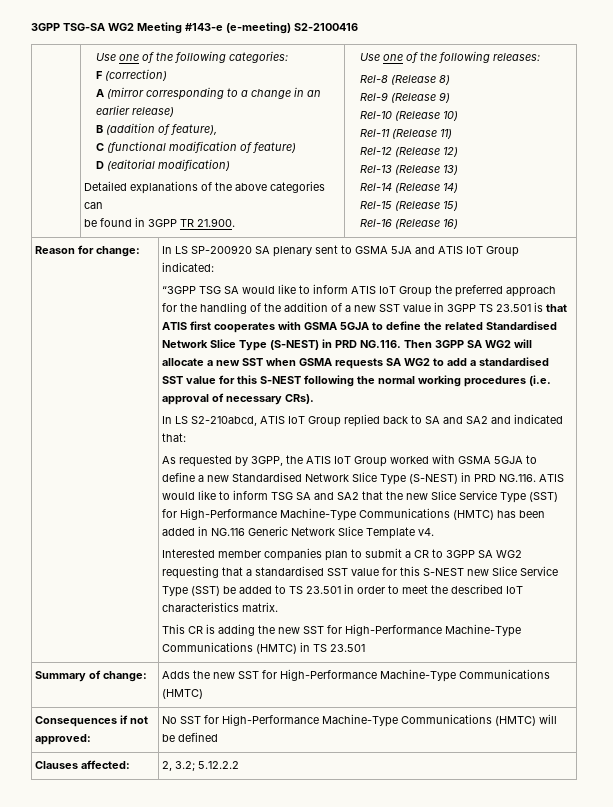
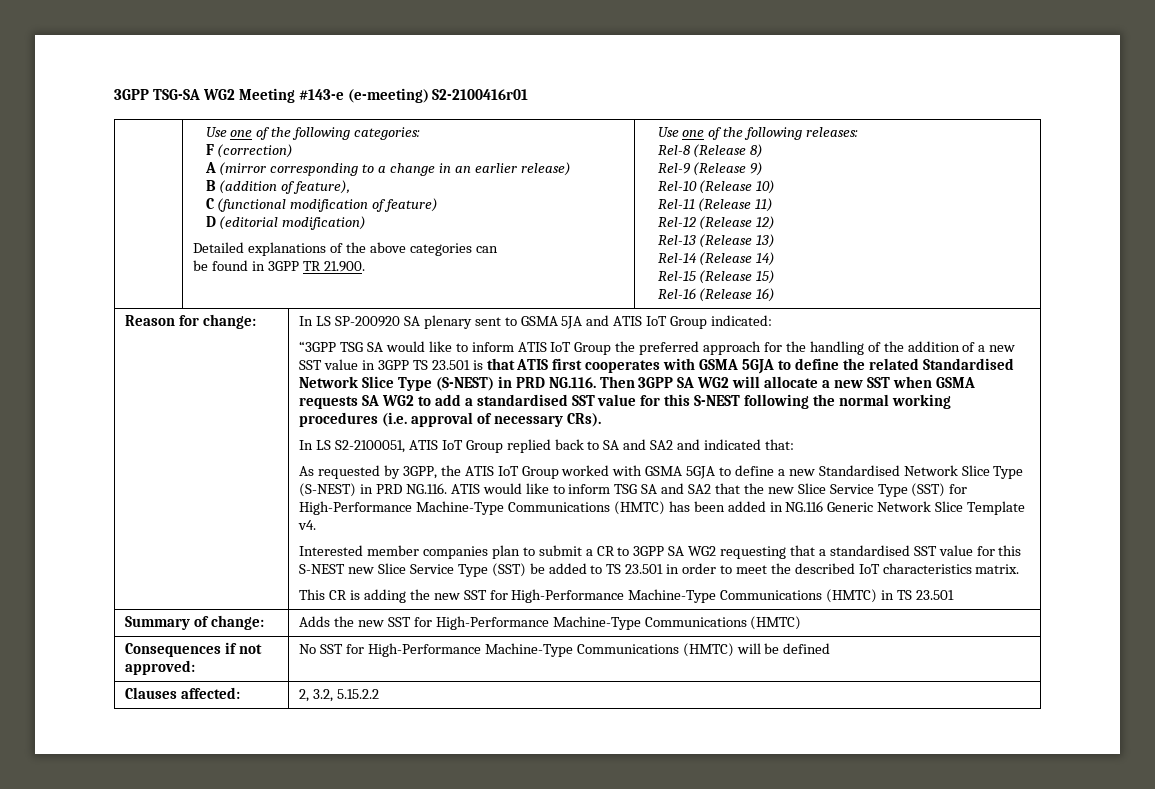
- 3GPP TSG-SA WG2 Meeting #143-e (e-meeting) S2-2100416
+ 3GPP TSG-SA WG2 Meeting #143-e (e-meeting) S2-2100416r01
- In LS S2-210abcd, ATIS IoT Group replied back to SA and SA2 and indicated that:
+ In LS S2-2100051, ATIS IoT Group replied back to SA and SA2 and indicated that:
- Clauses affected: | 2, 3.2; 5.12.2.2
+ Clauses affected: | 2, 3.2, 5.15.2.2

